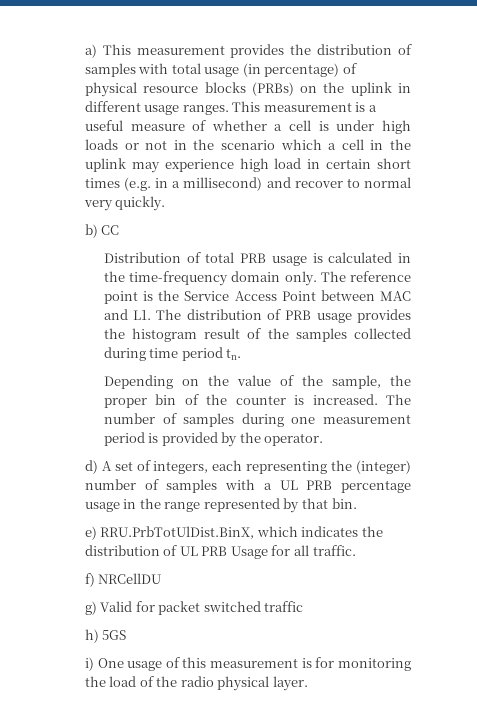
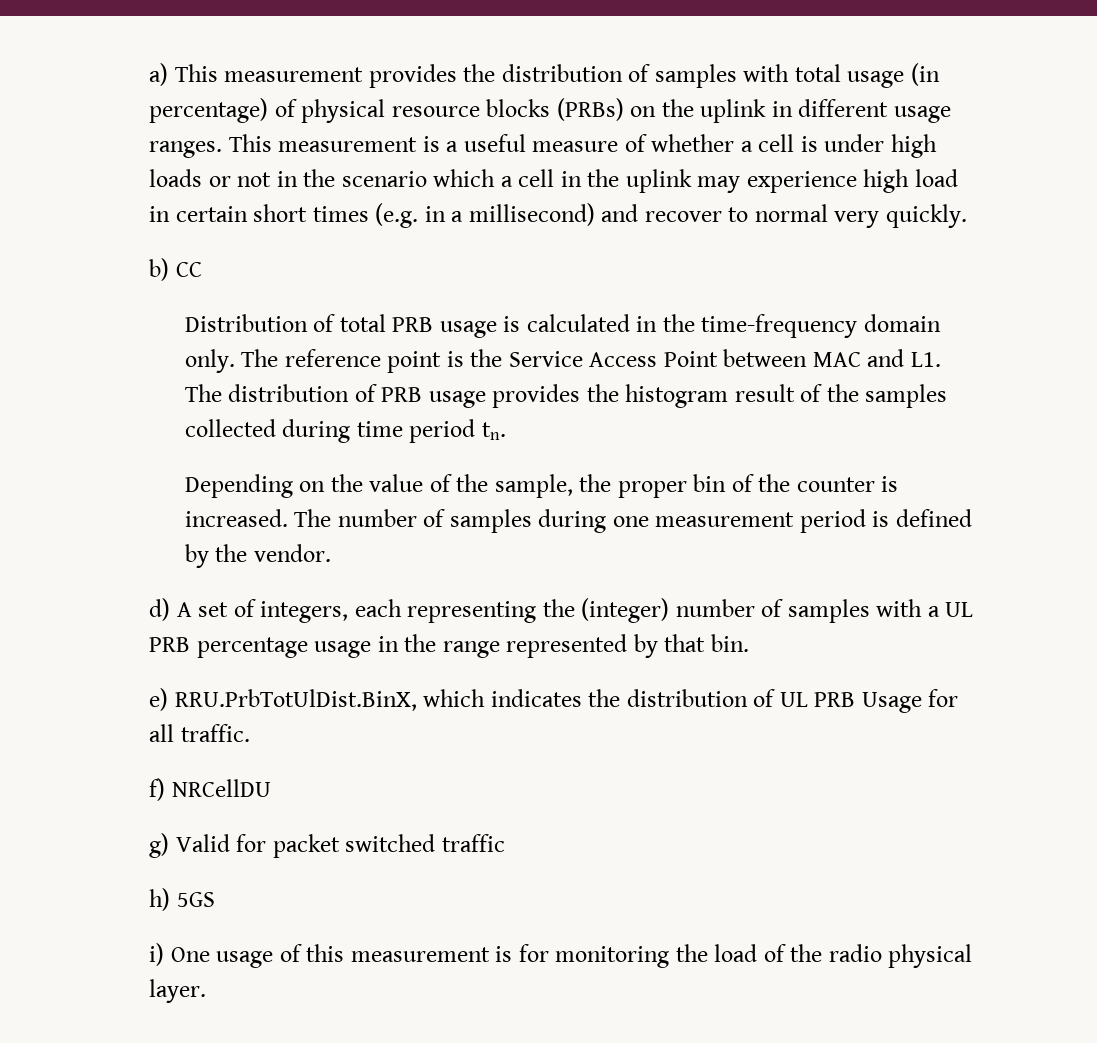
- The number of samples during one measurement period is provided by the operator.
+ The number of samples during one measurement period is defined by the vendor.

